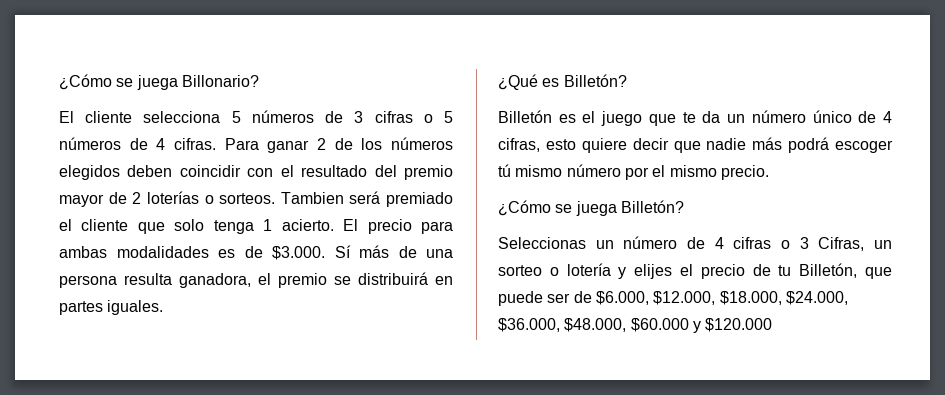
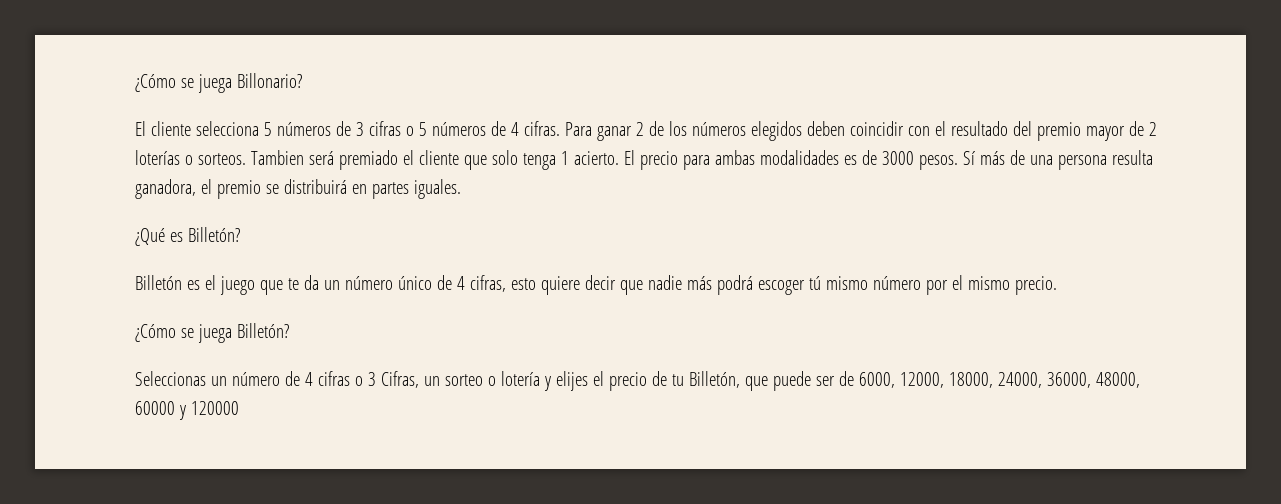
- El precio para ambas modalidades es de $3.000. Sí más de una persona resulta ganadora, el premio se distribuirá en partes iguales.
+ El precio para ambas modalidades es de 3000 pesos. Sí más de una persona resulta ganadora, el premio se distribuirá en partes iguales.
- Seleccionas un número de 4 cifras o 3 Cifras, un sorteo o lotería y elijes el precio de tu Billetón, que puede ser de $6.000, $12.000, $18.000, $24.000, $36.000, $48.000, $60.000 y $120.000
+ Seleccionas un número de 4 cifras o 3 Cifras, un sorteo o lotería y elijes el precio de tu Billetón, que puede ser de 6000, 12000, 18000, 24000, 36000, 48000, 60000 y 120000

